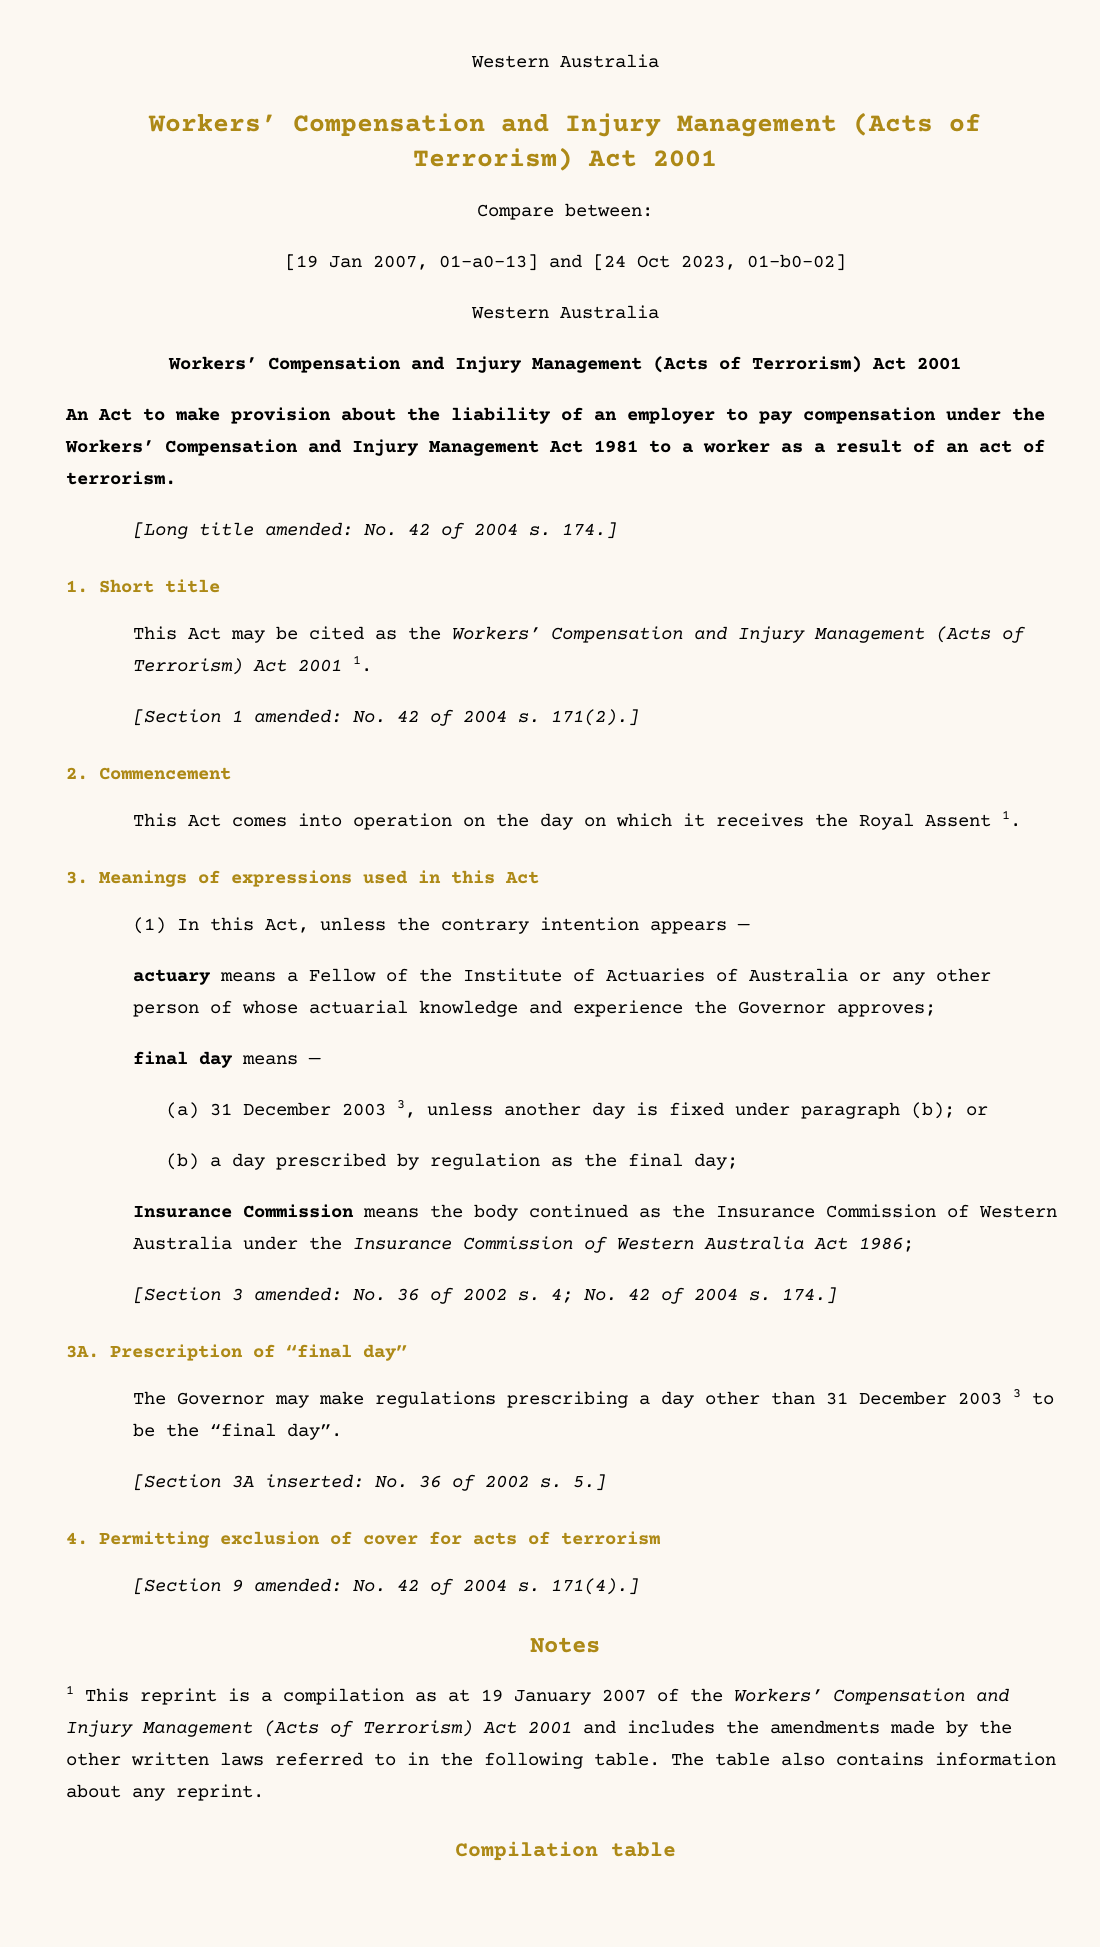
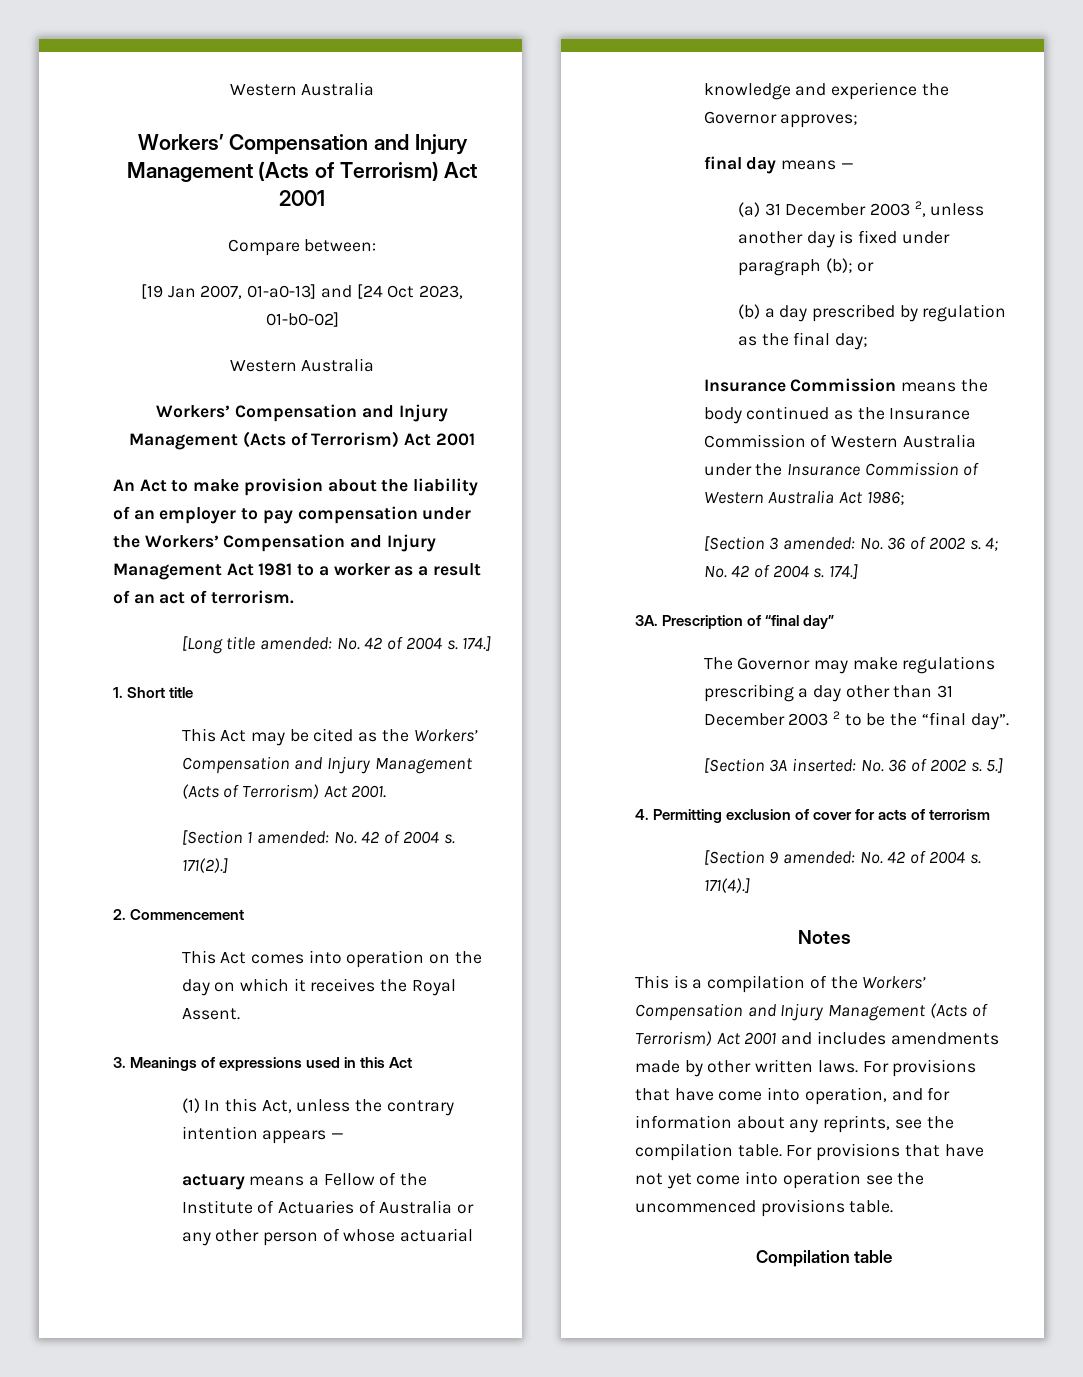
- This Act may be cited as the Workers’ Compensation and Injury Management (Acts of Terrorism) Act 2001 1.
+ This Act may be cited as the Workers’ Compensation and Injury Management (Acts of Terrorism) Act 2001.
- This Act comes into operation on the day on which it receives the Royal Assent 1.
+ This Act comes into operation on the day on which it receives the Royal Assent.
- (a) 31 December 2003 3, unless another day is fixed under paragraph (b); or
+ (a) 31 December 2003 2, unless another day is fixed under paragraph (b); or
- The Governor may make regulations prescribing a day other than 31 December 2003 3 to be the “final day”.
+ The Governor may make regulations prescribing a day other than 31 December 2003 2 to be the “final day”.
- 1 This reprint is a compilation as at 19 January 2007 of the Workers’ Compensation and Injury Management (Acts of Terrorism) Act 2001 and includes the amendments made by the other written laws referred to in the following table. The table also contains information about any reprint.
+ This is a compilation of the Workers’ Compensation and Injury Management (Acts of Terrorism) Act 2001 and includes amendments made by other written laws. For provisions that have come into operation, and for information about any reprints, see the compilation table. For provisions that have not yet come into operation see the uncommenced provisions table.

